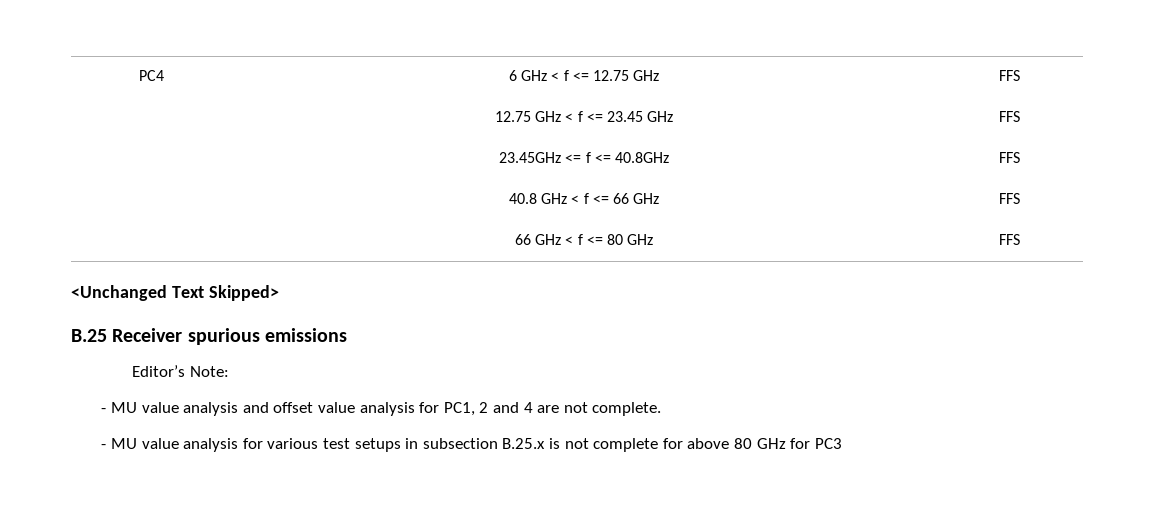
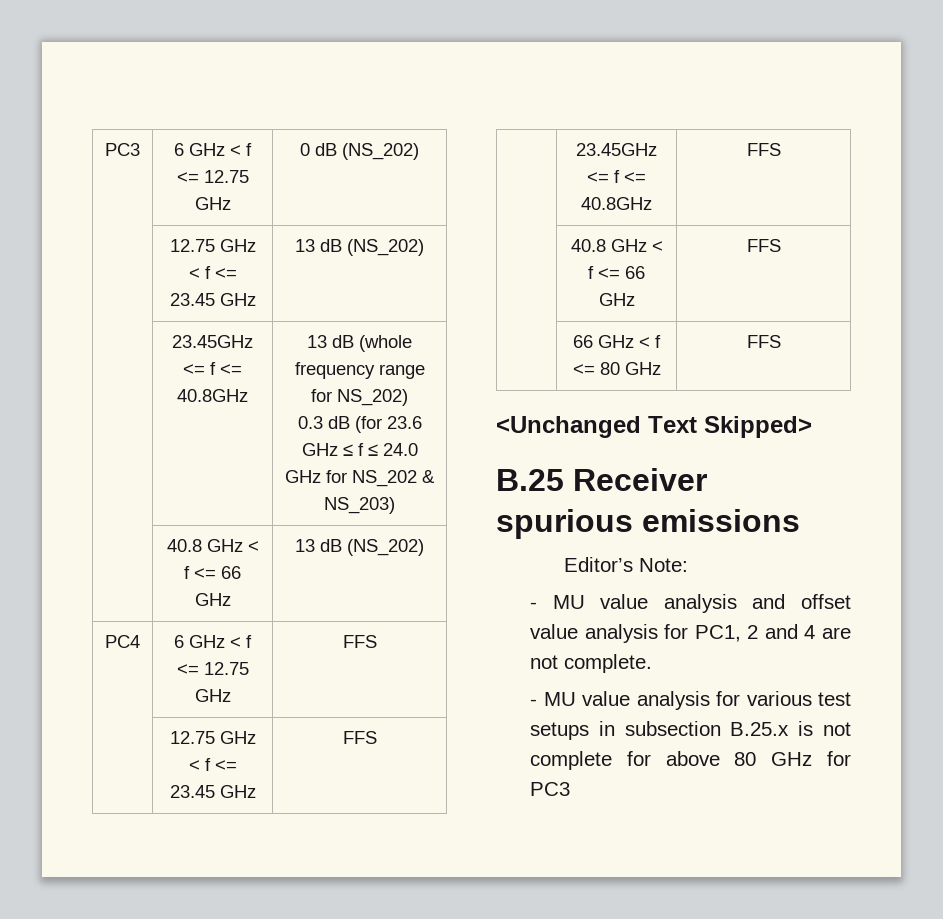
+ PC3 | 6 GHz < f <= 12.75 GHz | 0 dB (NS_202)
+ | 12.75 GHz < f <= 23.45 GHz | 13 dB (NS_202)
+ | 23.45GHz <= f <= 40.8GHz | 13 dB (whole frequency range for NS_202)
+ 0.3 dB (for 23.6 GHz ≤ f ≤ 24.0 GHz for NS_202 & NS_203)
+ | 40.8 GHz < f <= 66 GHz | 13 dB (NS_202)

